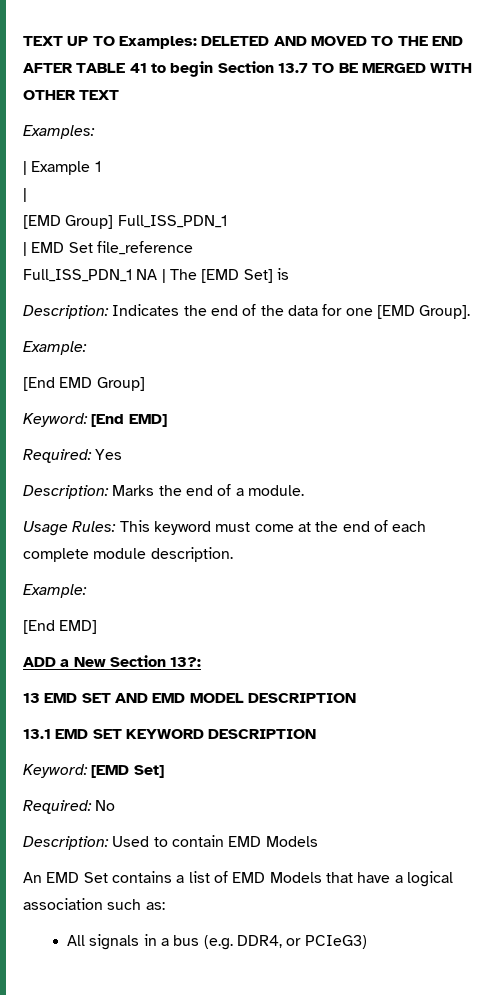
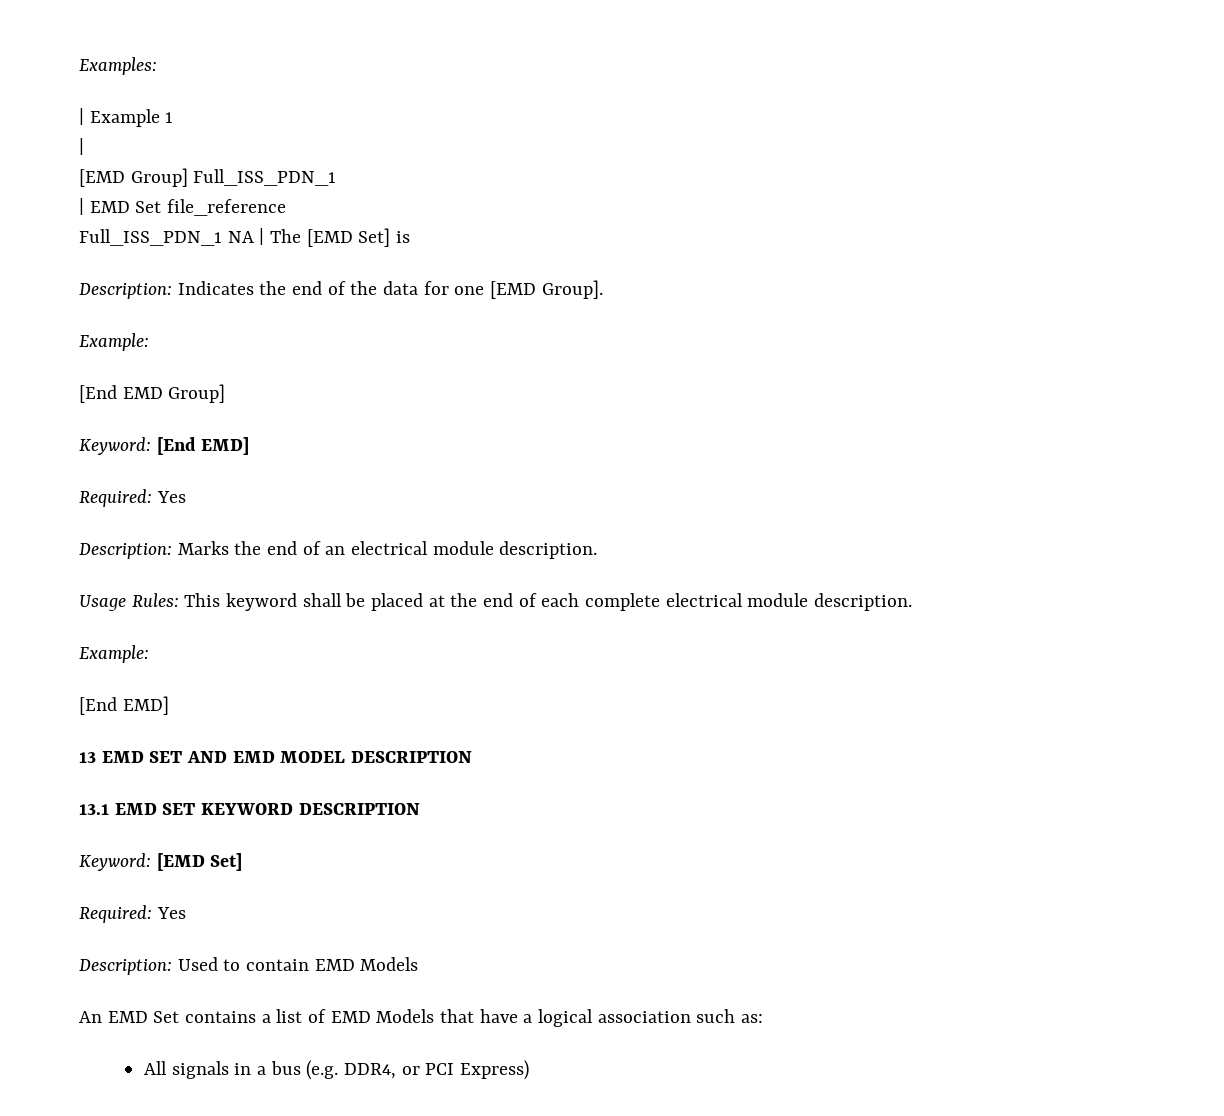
- TEXT UP TO Examples: DELETED AND MOVED TO THE END AFTER TABLE 41 to begin Section 13.7 TO BE MERGED WITH OTHER TEXT
- Description: Marks the end of a module.
+ Description: Marks the end of an electrical module description.
- Usage Rules: This keyword must come at the end of each complete module description.
+ Usage Rules: This keyword shall be placed at the end of each complete electrical module description.
- ADD a New Section 13?:
  Keyword: [EMD Set]
- Required: No
+ Required: Yes
- All signals in a bus (e.g. DDR4, or PCIeG3)
+ All signals in a bus (e.g. DDR4, or PCI Express)

